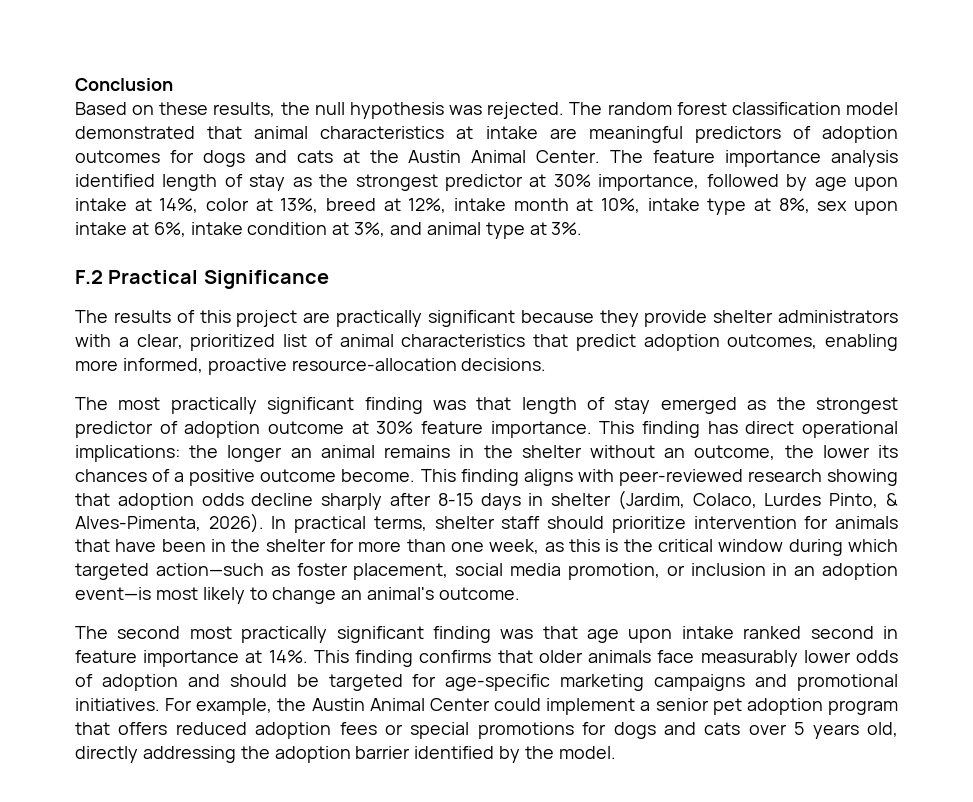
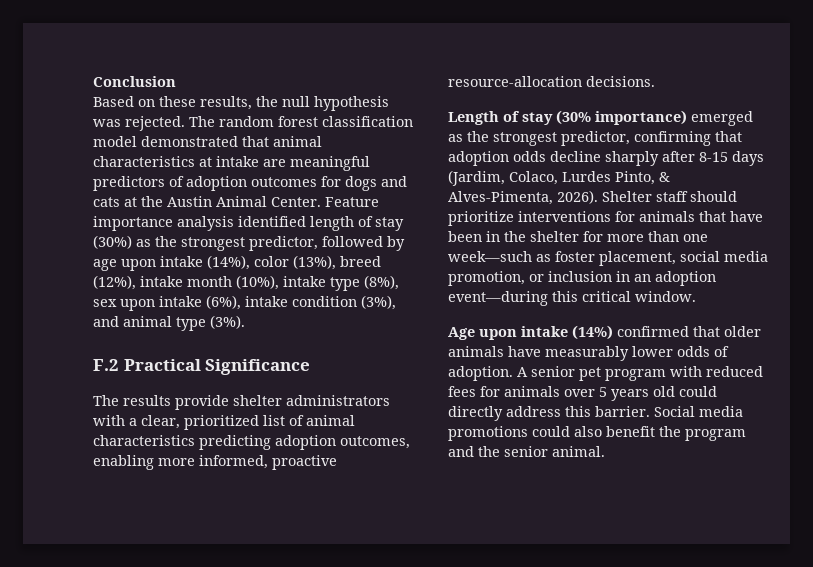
- The feature importance analysis identified length of stay as the strongest predictor at 30% importance, followed by age upon intake at 14%, color at 13%, breed at 12%, intake month at 10%, intake type at 8%, sex upon intake at 6%, intake condition at 3%, and animal type at 3%.
+ Feature importance analysis identified length of stay (30%) as the strongest predictor, followed by age upon intake (14%), color (13%), breed (12%), intake month (10%), intake type (8%), sex upon intake (6%), intake condition (3%), and animal type (3%).
- The results of this project are practically significant because they provide shelter administrators with a clear, prioritized list of animal characteristics that predict adoption outcomes, enabling more informed, proactive resource-allocation decisions.
+ The results provide shelter administrators with a clear, prioritized list of animal characteristics predicting adoption outcomes, enabling more informed, proactive resource-allocation decisions.
- The most practically significant finding was that length of stay emerged as the strongest predictor of adoption outcome at 30% feature importance. This finding has direct operational implications: the longer an animal remains in the shelter without an outcome, the lower its chances of a positive outcome become. This finding aligns with peer-reviewed research showing that adoption odds decline sharply after 8-15 days in shelter (Jardim, Colaco, Lurdes Pinto, & Alves-Pimenta, 2026).
+ Length of stay (30% importance) emerged as the strongest predictor, confirming that adoption odds decline sharply after 8-15 days (Jardim, Colaco, Lurdes Pinto, & Alves-Pimenta, 2026).
- In practical terms, shelter staff should prioritize intervention for animals that have been in the shelter for more than one week, as this is the critical window during which targeted action—such as foster placement, social media promotion, or inclusion in an adoption event—is most likely to change an animal's outcome.
- The second most practically significant finding was that age upon intake ranked second in feature importance at 14%. This finding confirms that older animals face measurably lower odds of adoption and should be targeted for age-specific marketing campaigns and promotional initiatives. For example, the Austin Animal Center could implement a senior pet adoption program that offers reduced adoption fees or special promotions for dogs and cats over 5 years old, directly addressing the adoption barrier identified by the model.
+ Shelter staff should prioritize interventions for animals that have been in the shelter for more than one week—such as foster placement, social media promotion, or inclusion in an adoption event—during this critical window.
+ Age upon intake (14%) confirmed that older animals have measurably lower odds of adoption. A senior pet program with reduced fees for animals over 5 years old could directly address this barrier. Social media promotions could also benefit the program and the senior animal.

